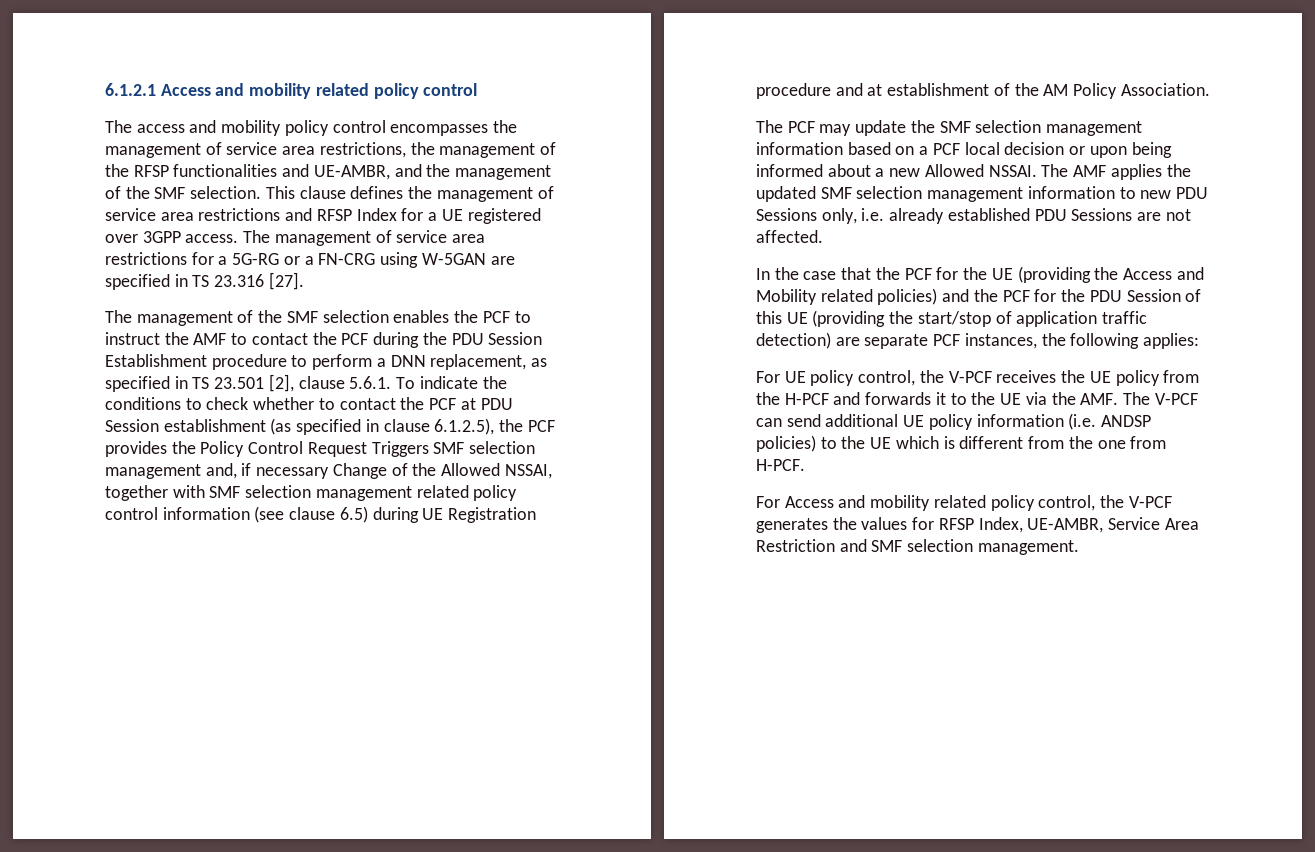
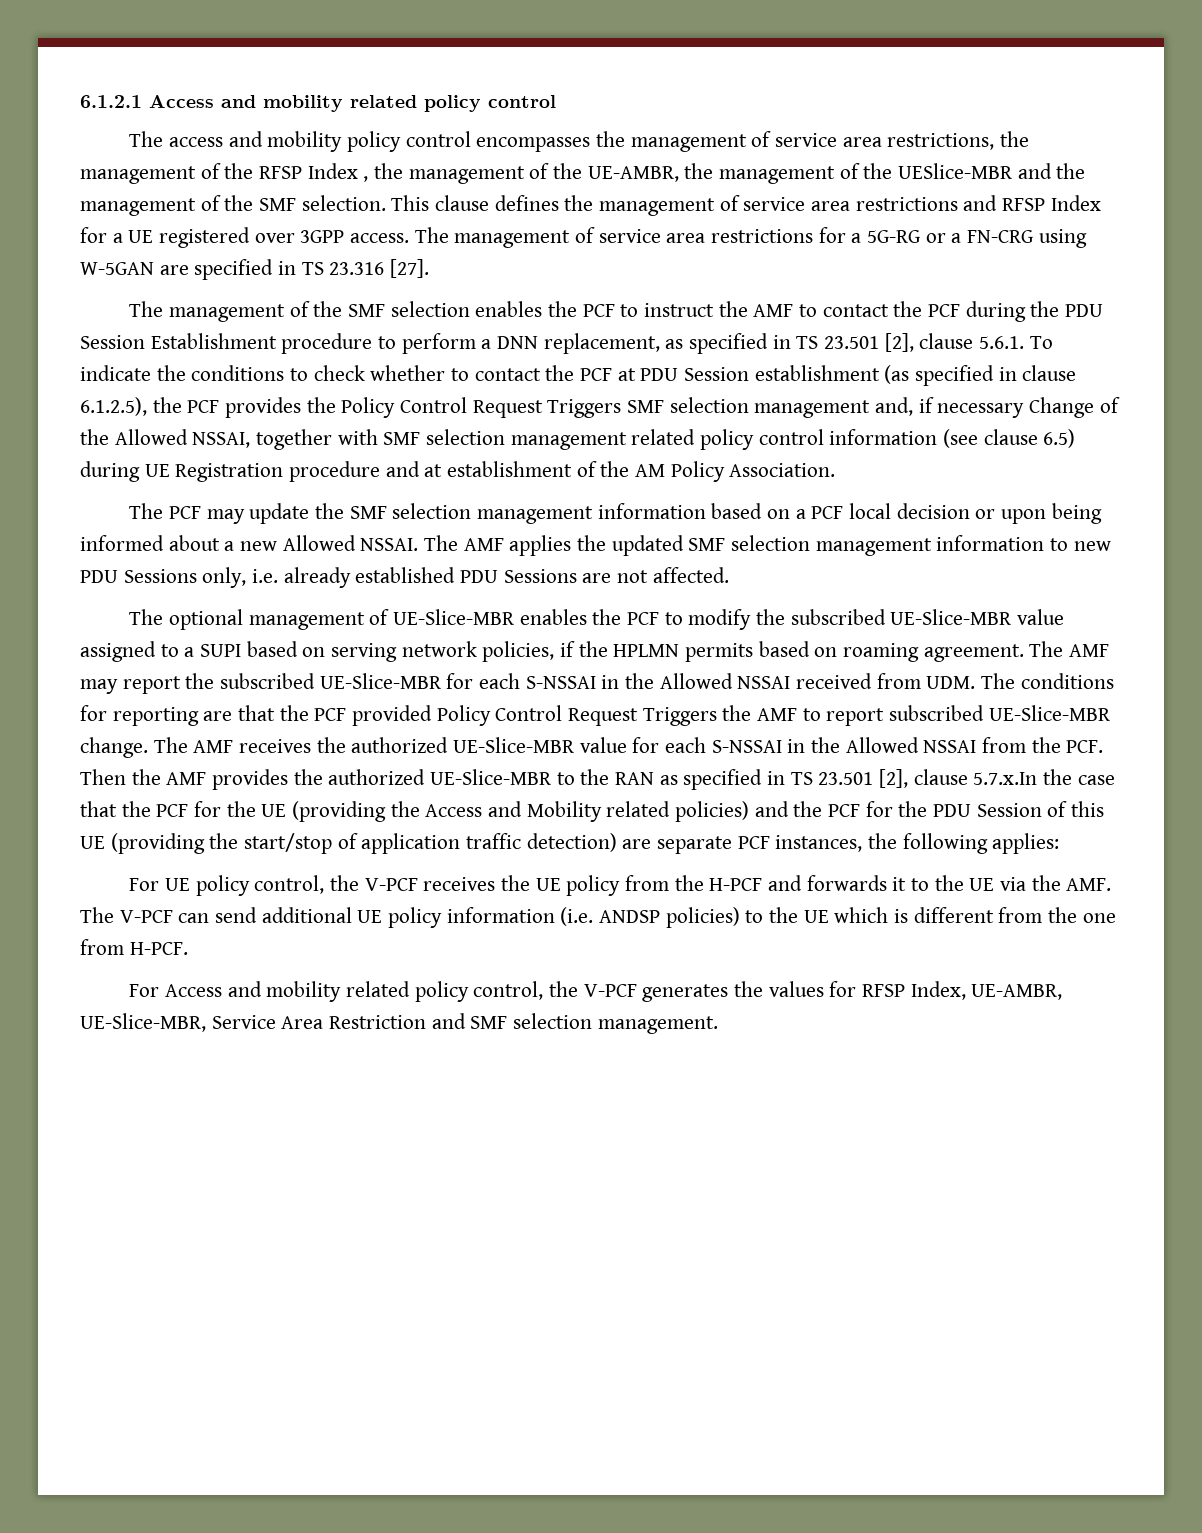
- The access and mobility policy control encompasses the management of service area restrictions, the management of the RFSP functionalities and UE-AMBR, and the management of the SMF selection.
+ The access and mobility policy control encompasses the management of service area restrictions, the management of the RFSP Index , the management of the UE-AMBR, the management of the UESlice-MBR and the management of the SMF selection.
- In the case that the PCF for the UE (providing the Access and Mobility related policies) and the PCF for the PDU Session of this UE (providing the start/stop of application traffic detection) are separate PCF instances, the following applies:
+ The optional management of UE-Slice-MBR enables the PCF to modify the subscribed UE-Slice-MBR value assigned to a SUPI based on serving network policies, if the HPLMN permits based on roaming agreement. The AMF may report the subscribed UE-Slice-MBR for each S-NSSAI in the Allowed NSSAI received from UDM. The conditions for reporting are that the PCF provided Policy Control Request Triggers the AMF to report subscribed UE-Slice-MBR change. The AMF receives the authorized UE-Slice-MBR value for each S-NSSAI in the Allowed NSSAI from the PCF. Then the AMF provides the authorized UE-Slice-MBR to the RAN as specified in TS 23.501 [2], clause 5.7.x.In the case that the PCF for the UE (providing the Access and Mobility related policies) and the PCF for the PDU Session of this UE (providing the start/stop of application traffic detection) are separate PCF instances, the following applies:
- For Access and mobility related policy control, the V-PCF generates the values for RFSP Index, UE-AMBR, Service Area Restriction and SMF selection management.
+ For Access and mobility related policy control, the V-PCF generates the values for RFSP Index, UE-AMBR, UE-Slice-MBR, Service Area Restriction and SMF selection management.

